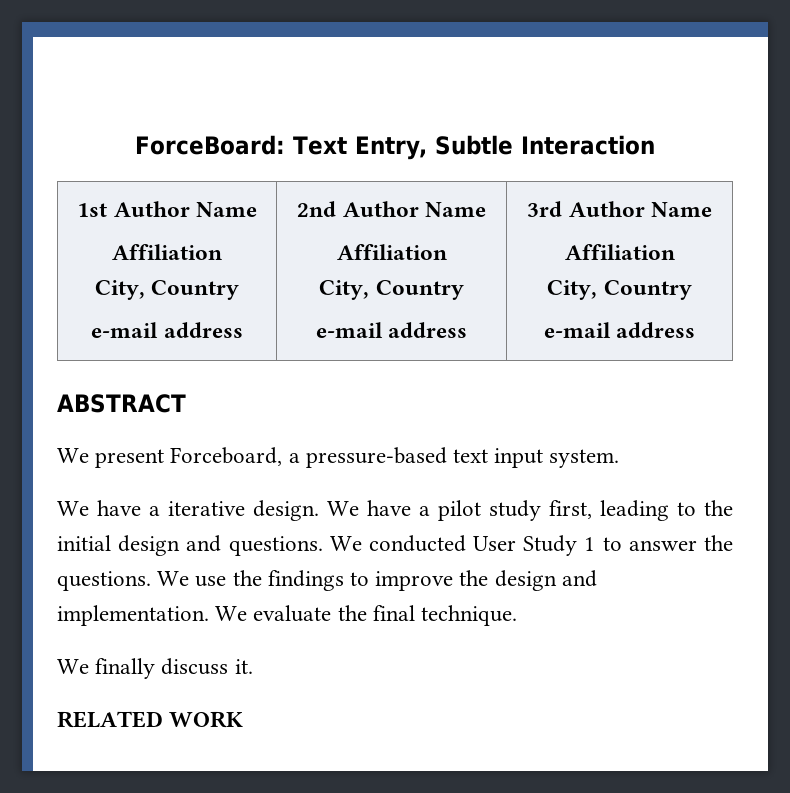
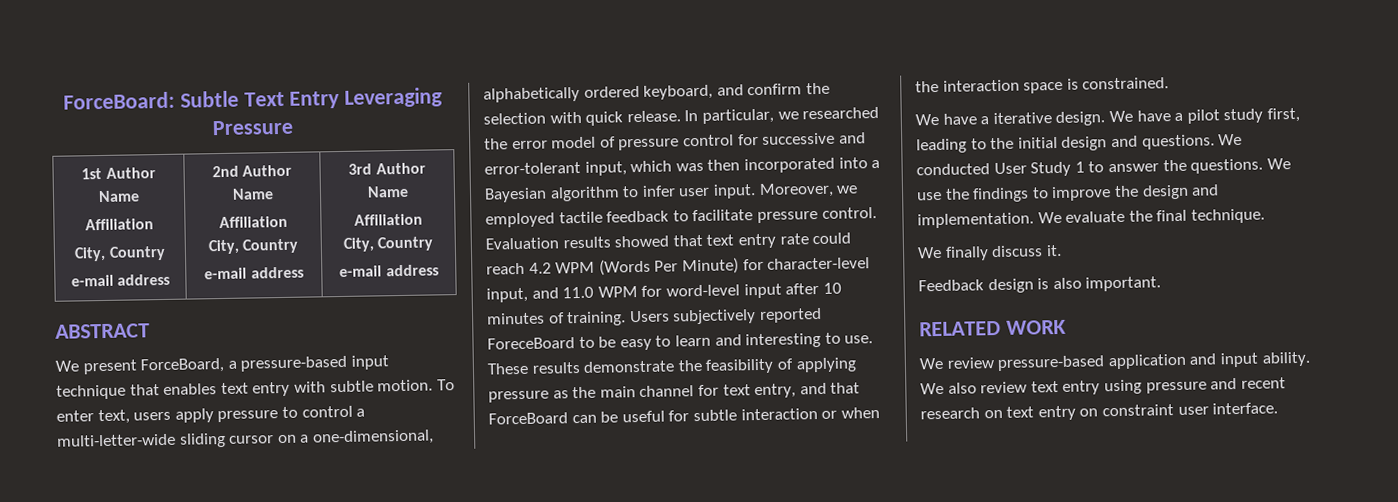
- ForceBoard: Text Entry, Subtle Interaction
+ ForceBoard: Subtle Text Entry Leveraging Pressure
- We present Forceboard, a pressure-based text input system.
+ We present ForceBoard, a pressure-based input technique that enables text entry with subtle motion. To enter text, users apply pressure to control a multi-letter-wide sliding cursor on a one-dimensional, alphabetically ordered keyboard, and confirm the selection with quick release. In particular, we researched the error model of pressure control for successive and error-tolerant input, which was then incorporated into a Bayesian algorithm to infer user input. Moreover, we employed tactile feedback to facilitate pressure control. Evaluation results showed that text entry rate could reach 4.2 WPM (Words Per Minute) for character-level input, and 11.0 WPM for word-level input after 10 minutes of training. Users subjectively reported ForeceBoard to be easy to learn and interesting to use. These results demonstrate the feasibility of applying pressure as the main channel for text entry, and that ForceBoard can be useful for subtle interaction or when the interaction space is constrained.
+ Feedback design is also important.
  RELATED WORK
+ We review pressure-based application and input ability. We also review text entry using pressure and recent research on text entry on constraint user interface.

